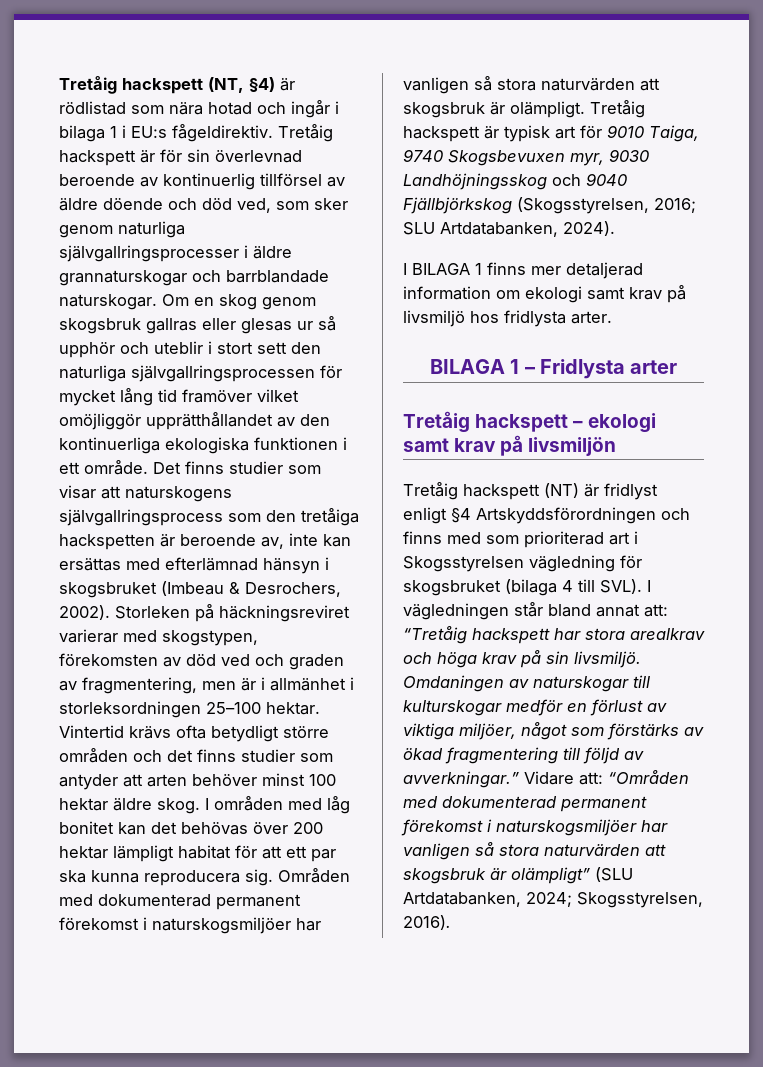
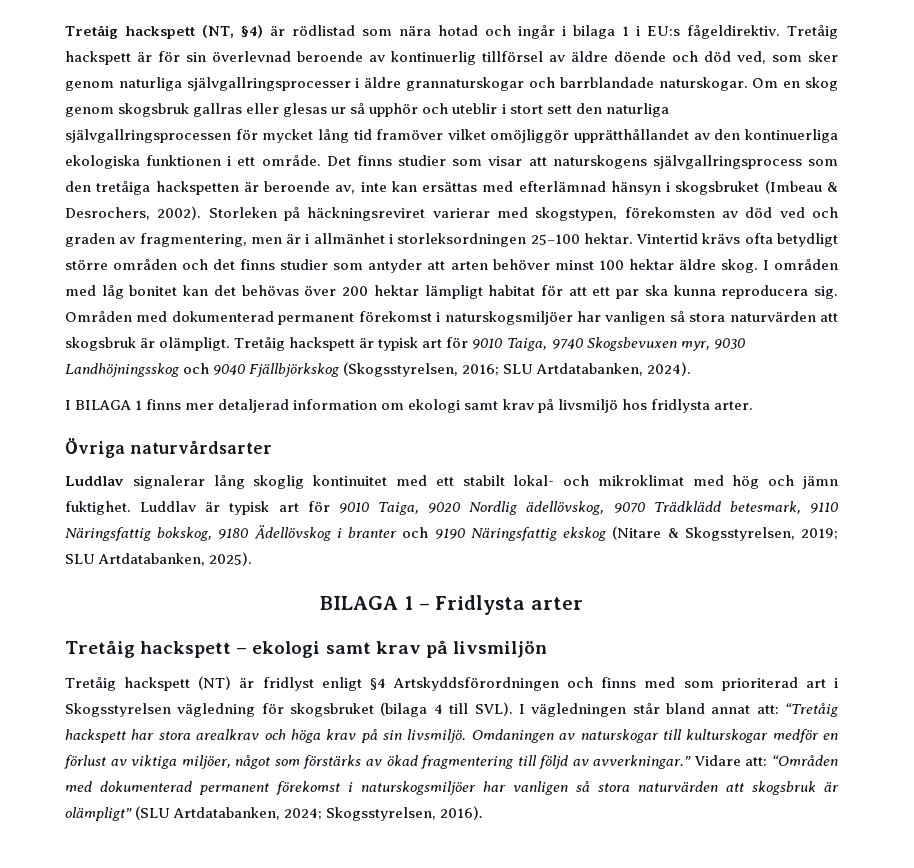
+ Övriga naturvårdsarter
+ Luddlav signalerar lång skoglig kontinuitet med ett stabilt lokal- och mikroklimat med hög och jämn fuktighet. Luddlav är typisk art för 9010 Taiga, 9020 Nordlig ädellövskog, 9070 Trädklädd betesmark, 9110 Näringsfattig bokskog, 9180 Ädellövskog i branter och 9190 Näringsfattig ekskog (Nitare & Skogsstyrelsen, 2019; SLU Artdatabanken, 2025).

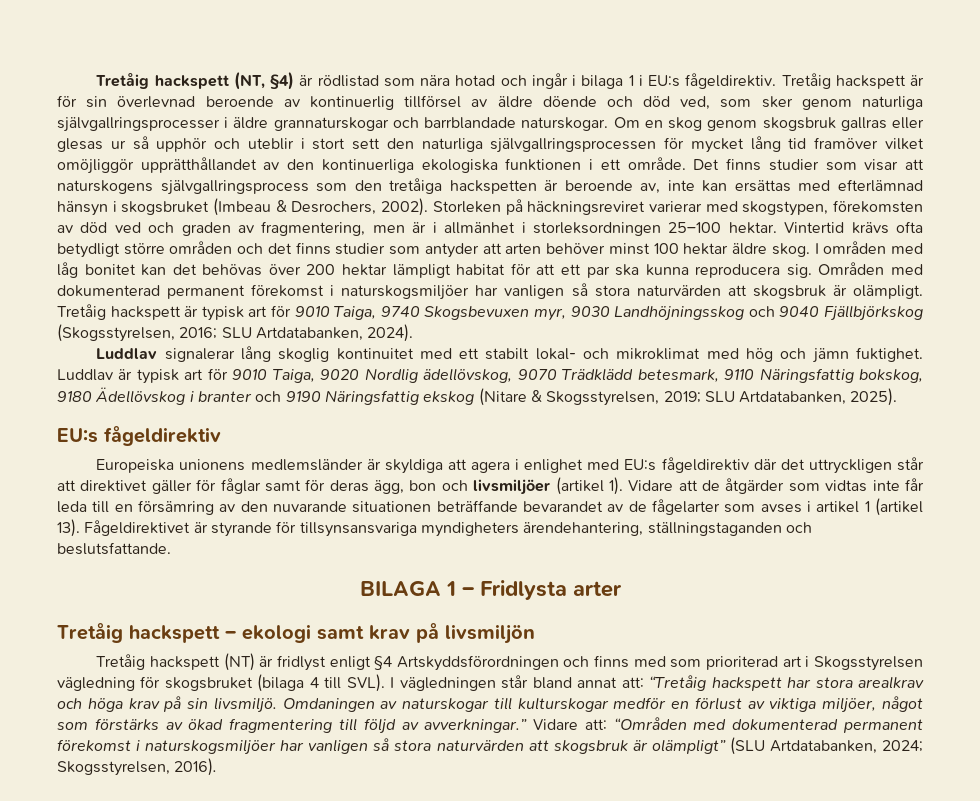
- I BILAGA 1 finns mer detaljerad information om ekologi samt krav på livsmiljö hos fridlysta arter.
- Övriga naturvårdsarter
  Luddlav är typisk art för 9010 Taiga, 9020 Nordlig ädellövskog, 9070 Trädklädd betesmark, 9110 Näringsfattig bokskog, 9180 Ädellövskog i branter och 9190 Näringsfattig ekskog (Nitare & Skogsstyrelsen, 2019; SLU Artdatabanken, 2025).
+ EU:s fågeldirektiv
+ Europeiska unionens medlemsländer är skyldiga att agera i enlighet med EU:s fågeldirektiv där det uttryckligen står att direktivet gäller för fåglar samt för deras ägg, bon och livsmiljöer (artikel 1). Vidare att de åtgärder som vidtas inte får leda till en försämring av den nuvarande situationen beträffande bevarandet av de fågelarter som avses i artikel 1 (artikel 13). Fågeldirektivet är styrande för tillsynsansvariga myndigheters ärendehantering, ställningstaganden och beslutsfattande.

